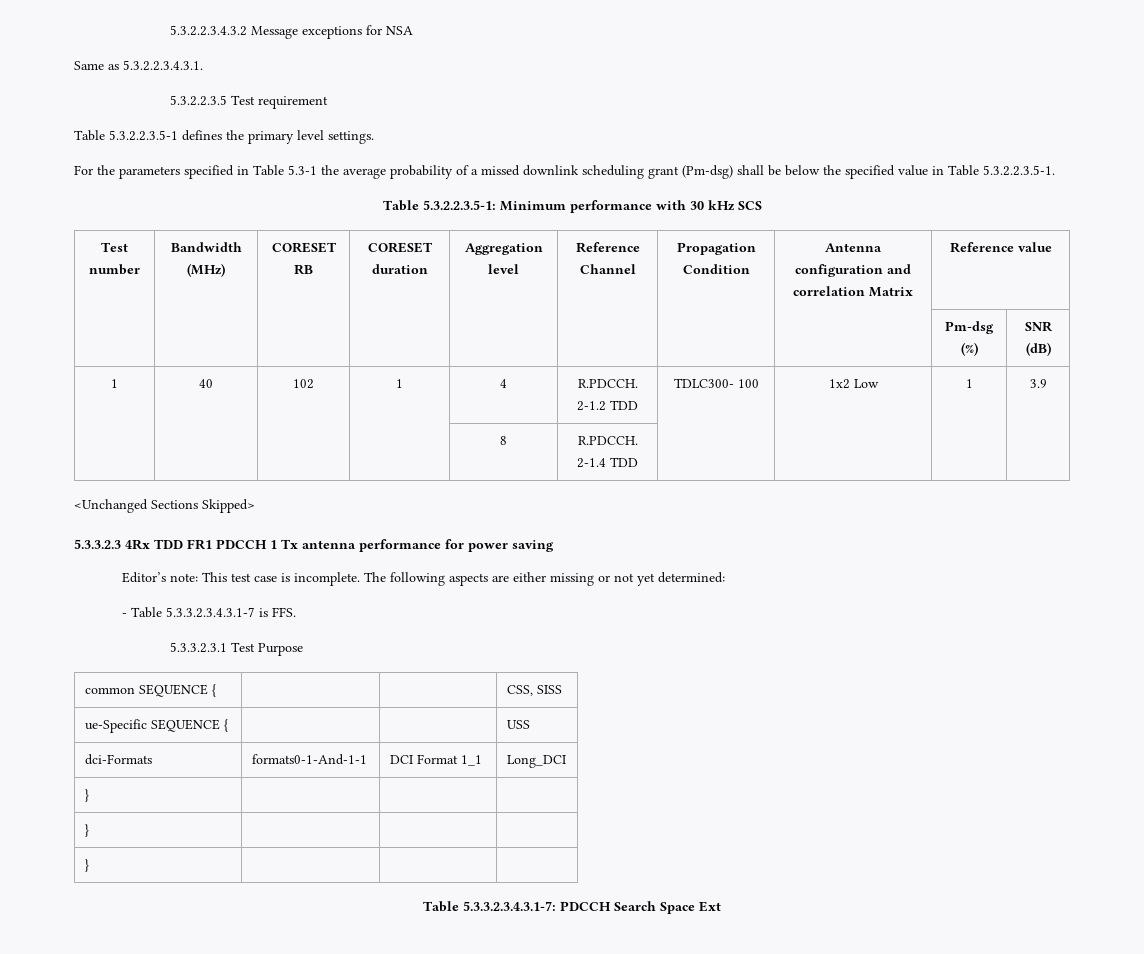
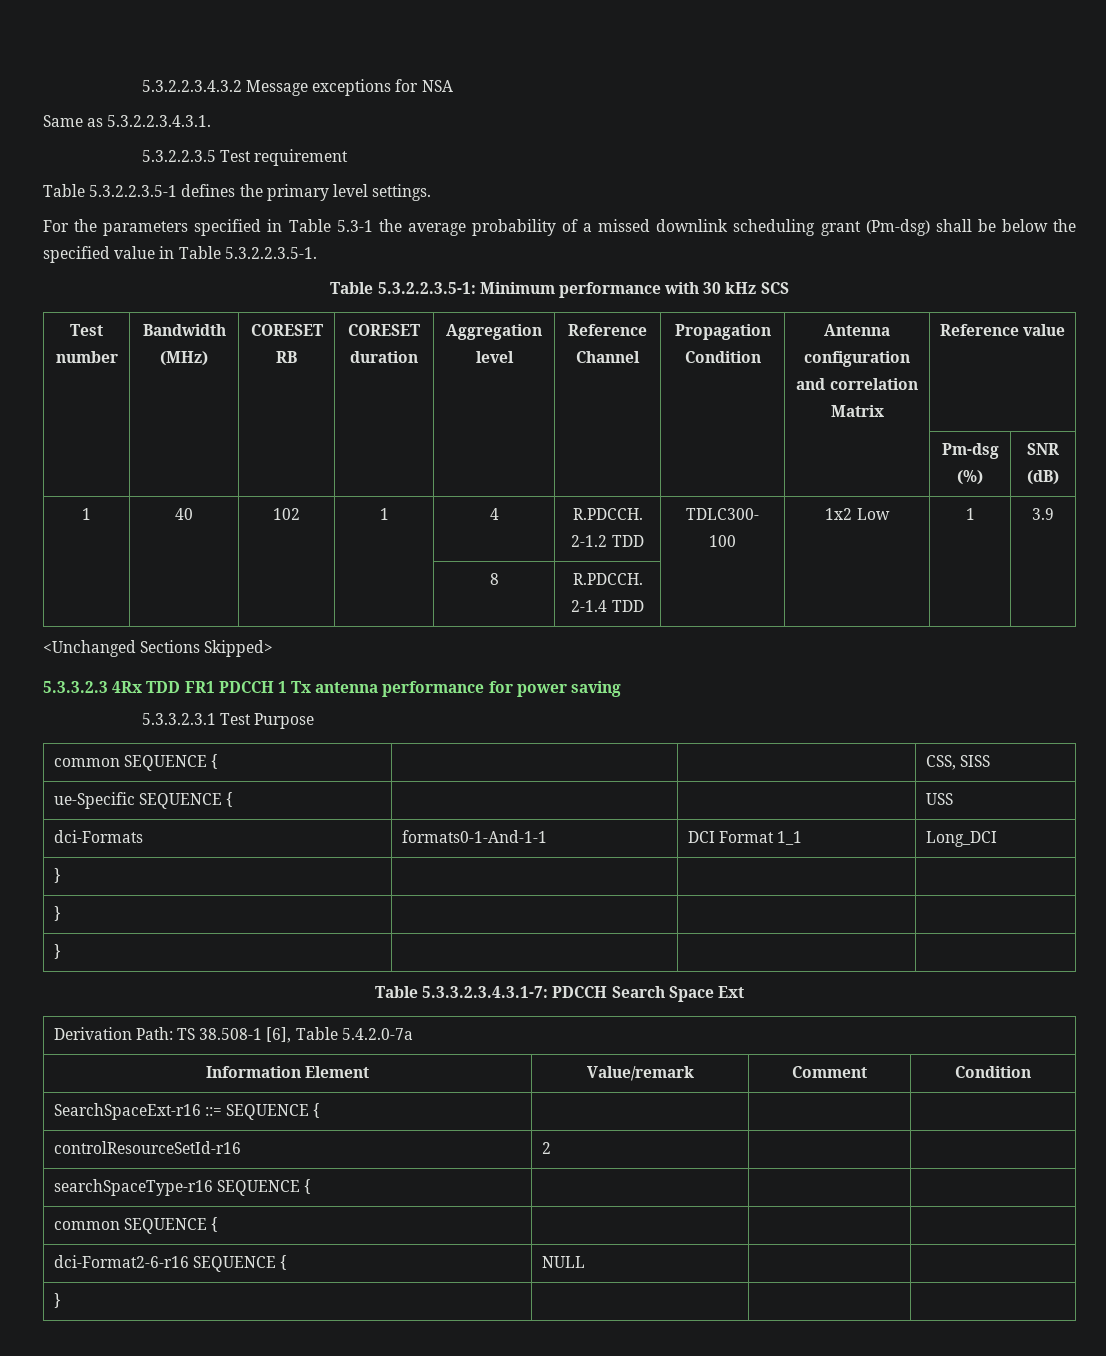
- Editor’s note: This test case is incomplete. The following aspects are either missing or not yet determined:
- - Table 5.3.3.2.3.4.3.1-7 is FFS.
+ Derivation Path: TS 38.508-1 [6], Table 5.4.2.0-7a
+ Information Element | Value/remark | Comment | Condition
+ SearchSpaceExt-r16 ::= SEQUENCE { | | |
+ controlResourceSetId-r16 | 2 | |
+ searchSpaceType-r16 SEQUENCE { | | |
+ common SEQUENCE { | | |
+ dci-Format2-6-r16 SEQUENCE { | NULL | |
+ } | | |

